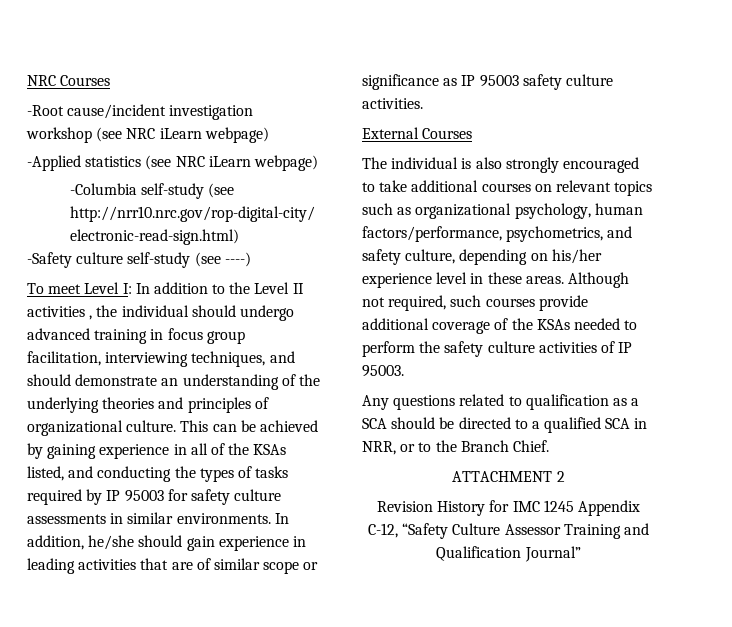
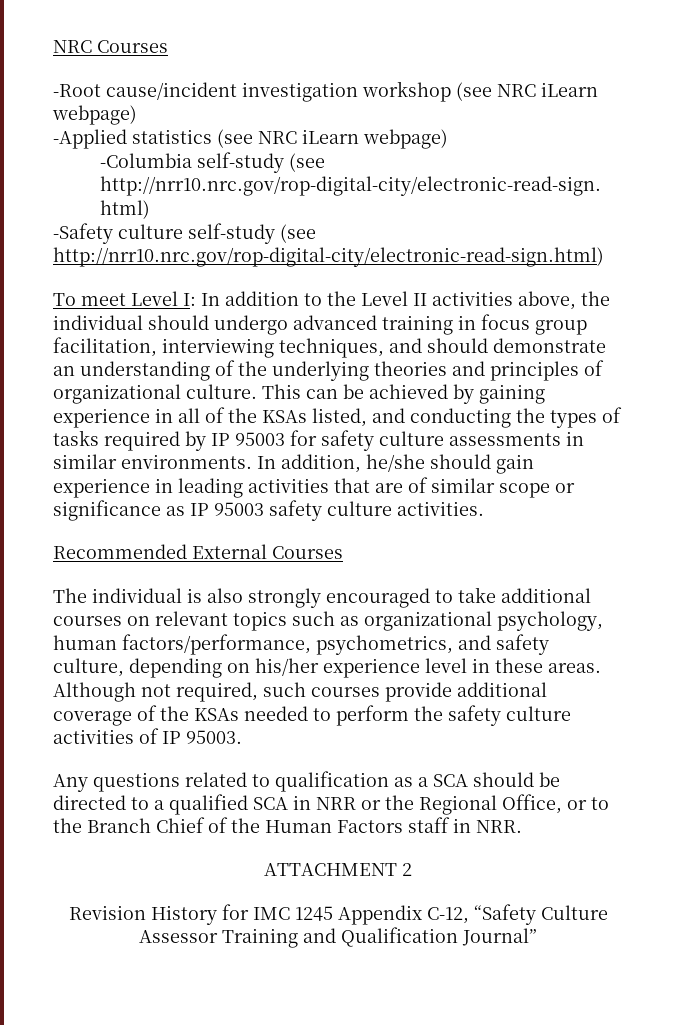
- -Safety culture self-study (see ----)
+ -Safety culture self-study (see http://nrr10.nrc.gov/rop-digital-city/electronic-read-sign.html)
- To meet Level I: In addition to the Level II activities , the individual should undergo advanced training in focus group facilitation, interviewing techniques, and should demonstrate an understanding of the underlying theories and principles of organizational culture.
+ To meet Level I: In addition to the Level II activities above, the individual should undergo advanced training in focus group facilitation, interviewing techniques, and should demonstrate an understanding of the underlying theories and principles of organizational culture.
- External Courses
+ Recommended External Courses
- Any questions related to qualification as a SCA should be directed to a qualified SCA in NRR, or to the Branch Chief.
+ Any questions related to qualification as a SCA should be directed to a qualified SCA in NRR or the Regional Office, or to the Branch Chief of the Human Factors staff in NRR.

